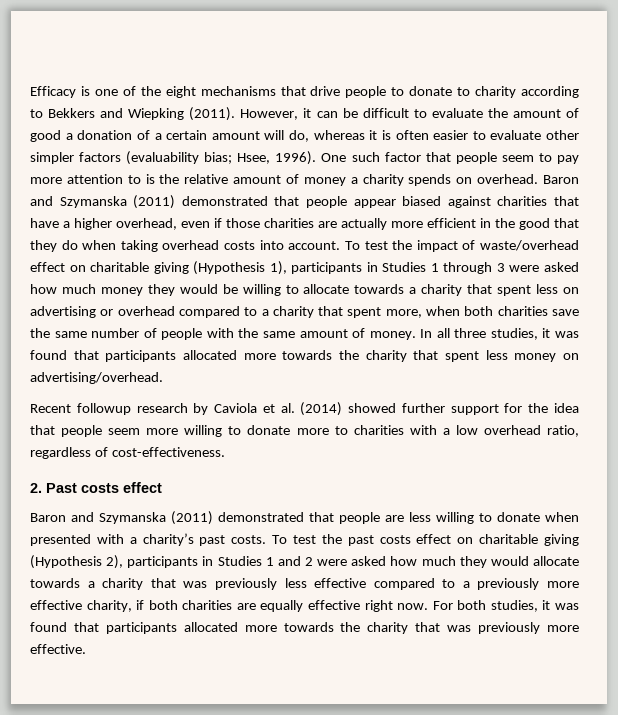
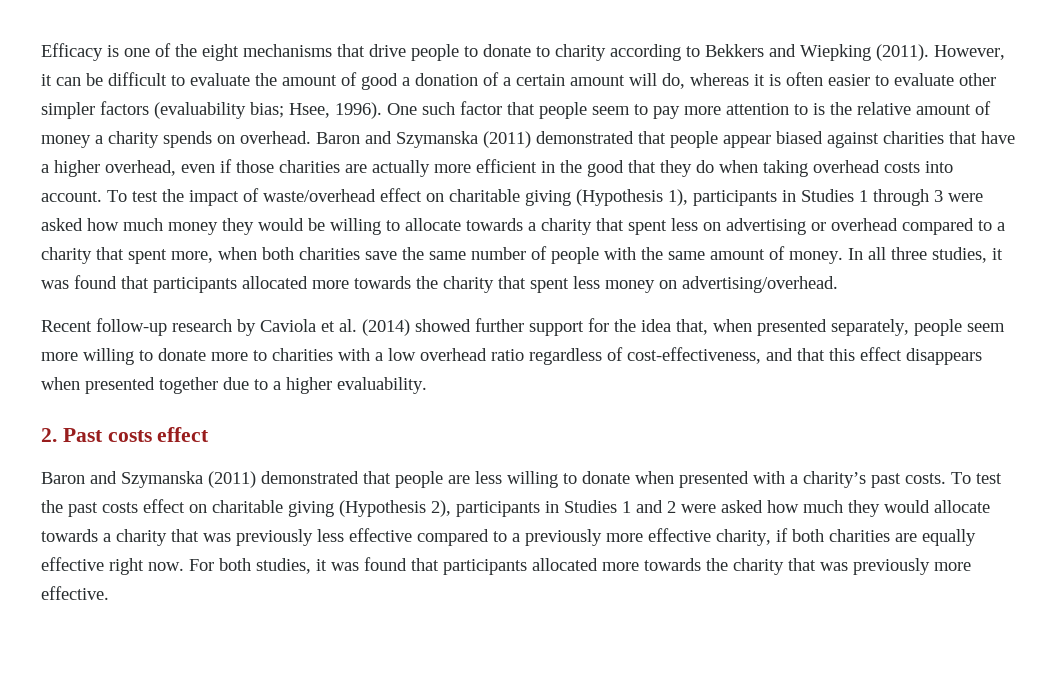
- Recent followup research by Caviola et al. (2014) showed further support for the idea that people seem more willing to donate more to charities with a low overhead ratio, regardless of cost-effectiveness.
+ Recent follow-up research by Caviola et al. (2014) showed further support for the idea that, when presented separately, people seem more willing to donate more to charities with a low overhead ratio regardless of cost-effectiveness, and that this effect disappears when presented together due to a higher evaluability.

